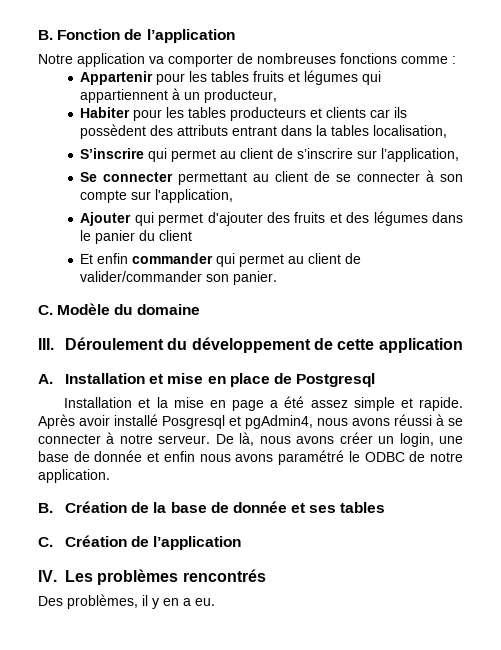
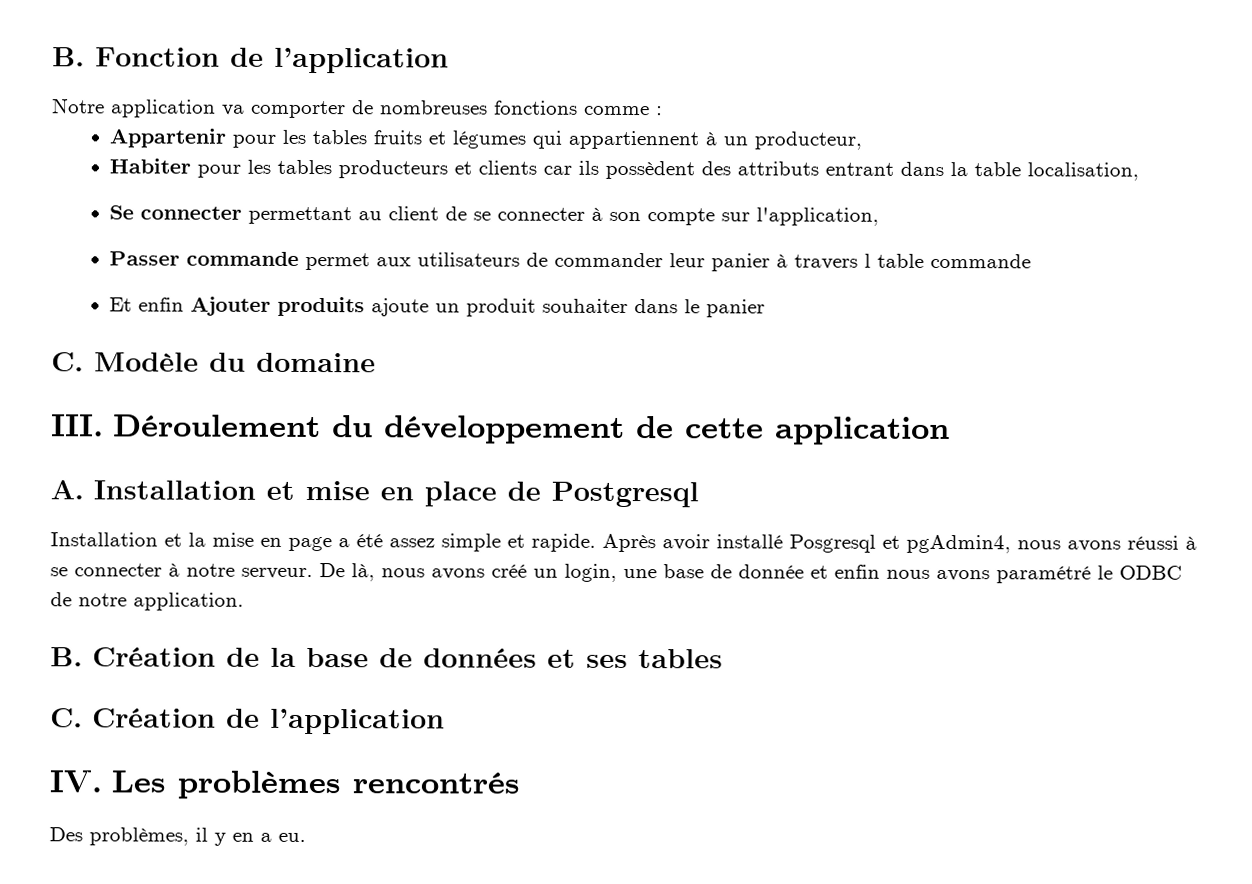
- Habiter pour les tables producteurs et clients car ils possèdent des attributs entrant dans la tables localisation,
+ Habiter pour les tables producteurs et clients car ils possèdent des attributs entrant dans la table localisation,
- S’inscrire qui permet au client de s’inscrire sur l’application,
- Ajouter qui permet d'ajouter des fruits et des légumes dans le panier du client
- Et enfin commander qui permet au client de valider/commander son panier.
+ Passer commande permet aux utilisateurs de commander leur panier à travers l table commande
+ Et enfin Ajouter produits ajoute un produit souhaiter dans le panier
- De là, nous avons créer un login, une base de donnée et enfin nous avons paramétré le ODBC de notre application.
+ De là, nous avons créé un login, une base de donnée et enfin nous avons paramétré le ODBC de notre application.
- B. Création de la base de donnée et ses tables
+ B. Création de la base de données et ses tables

